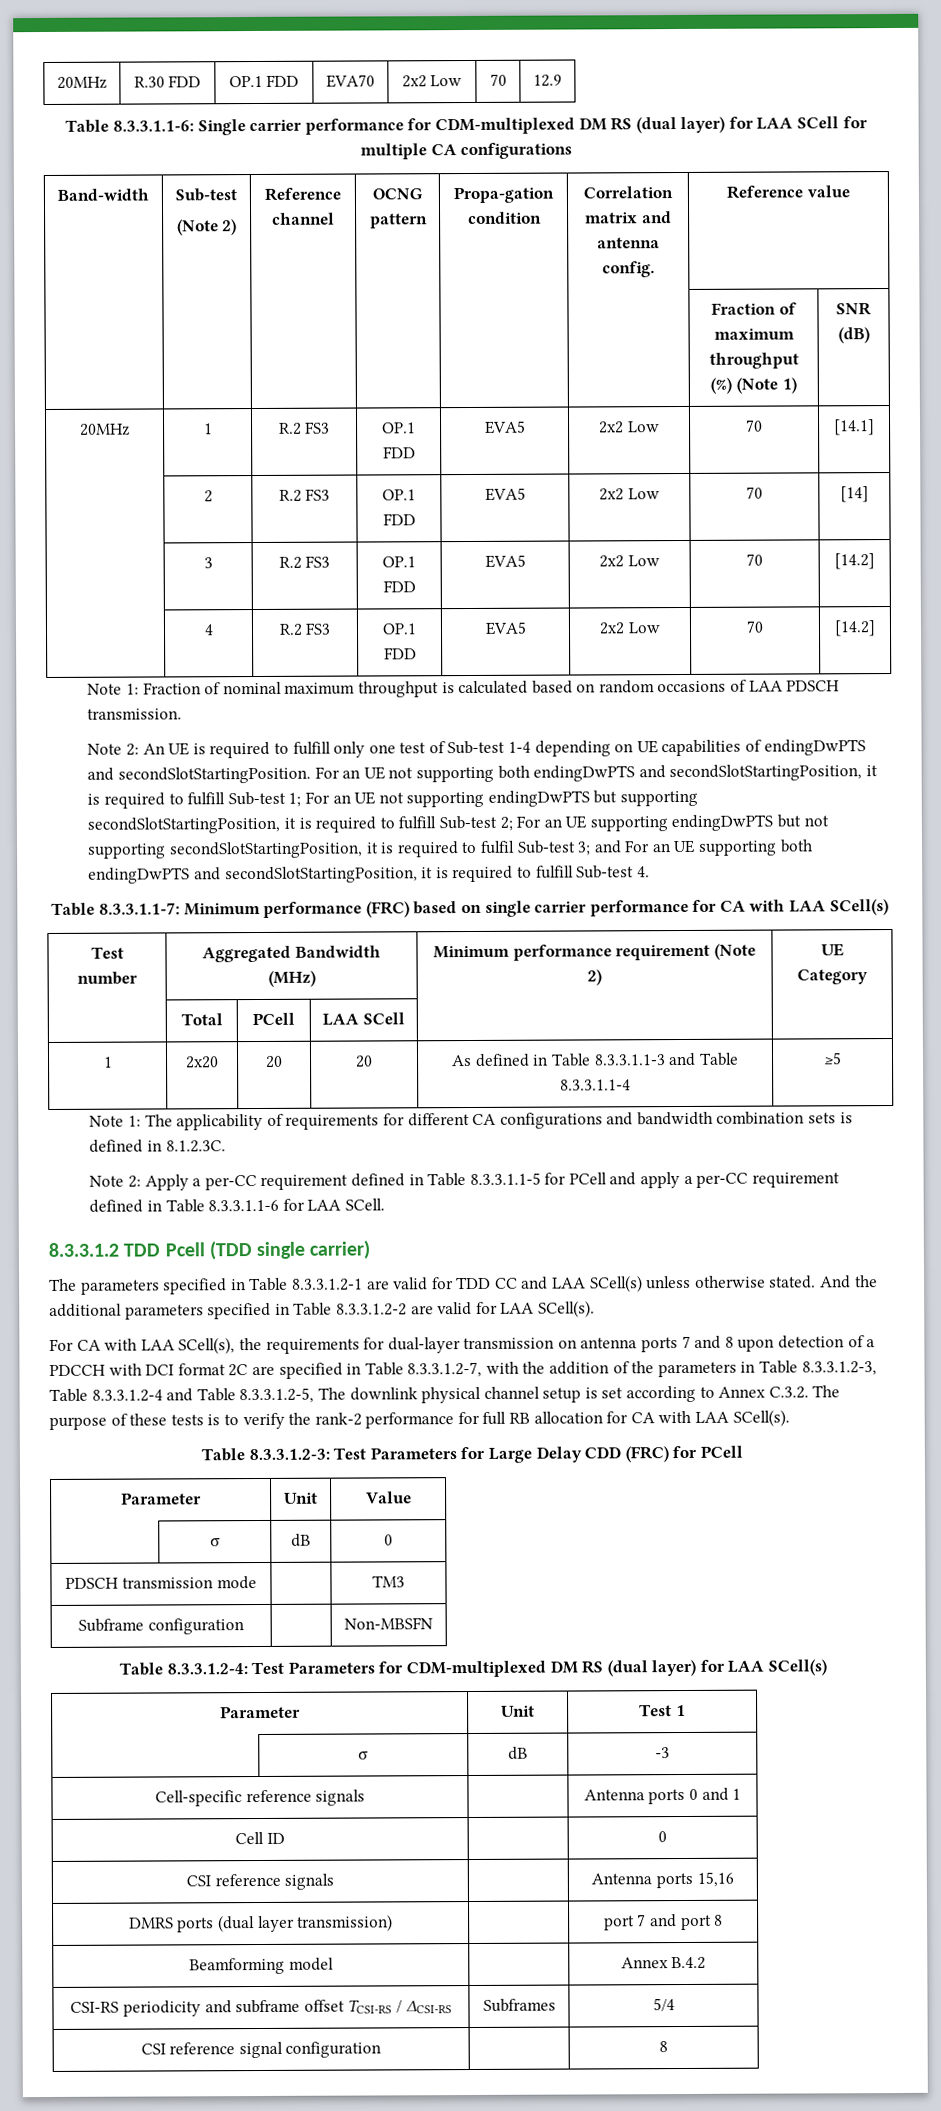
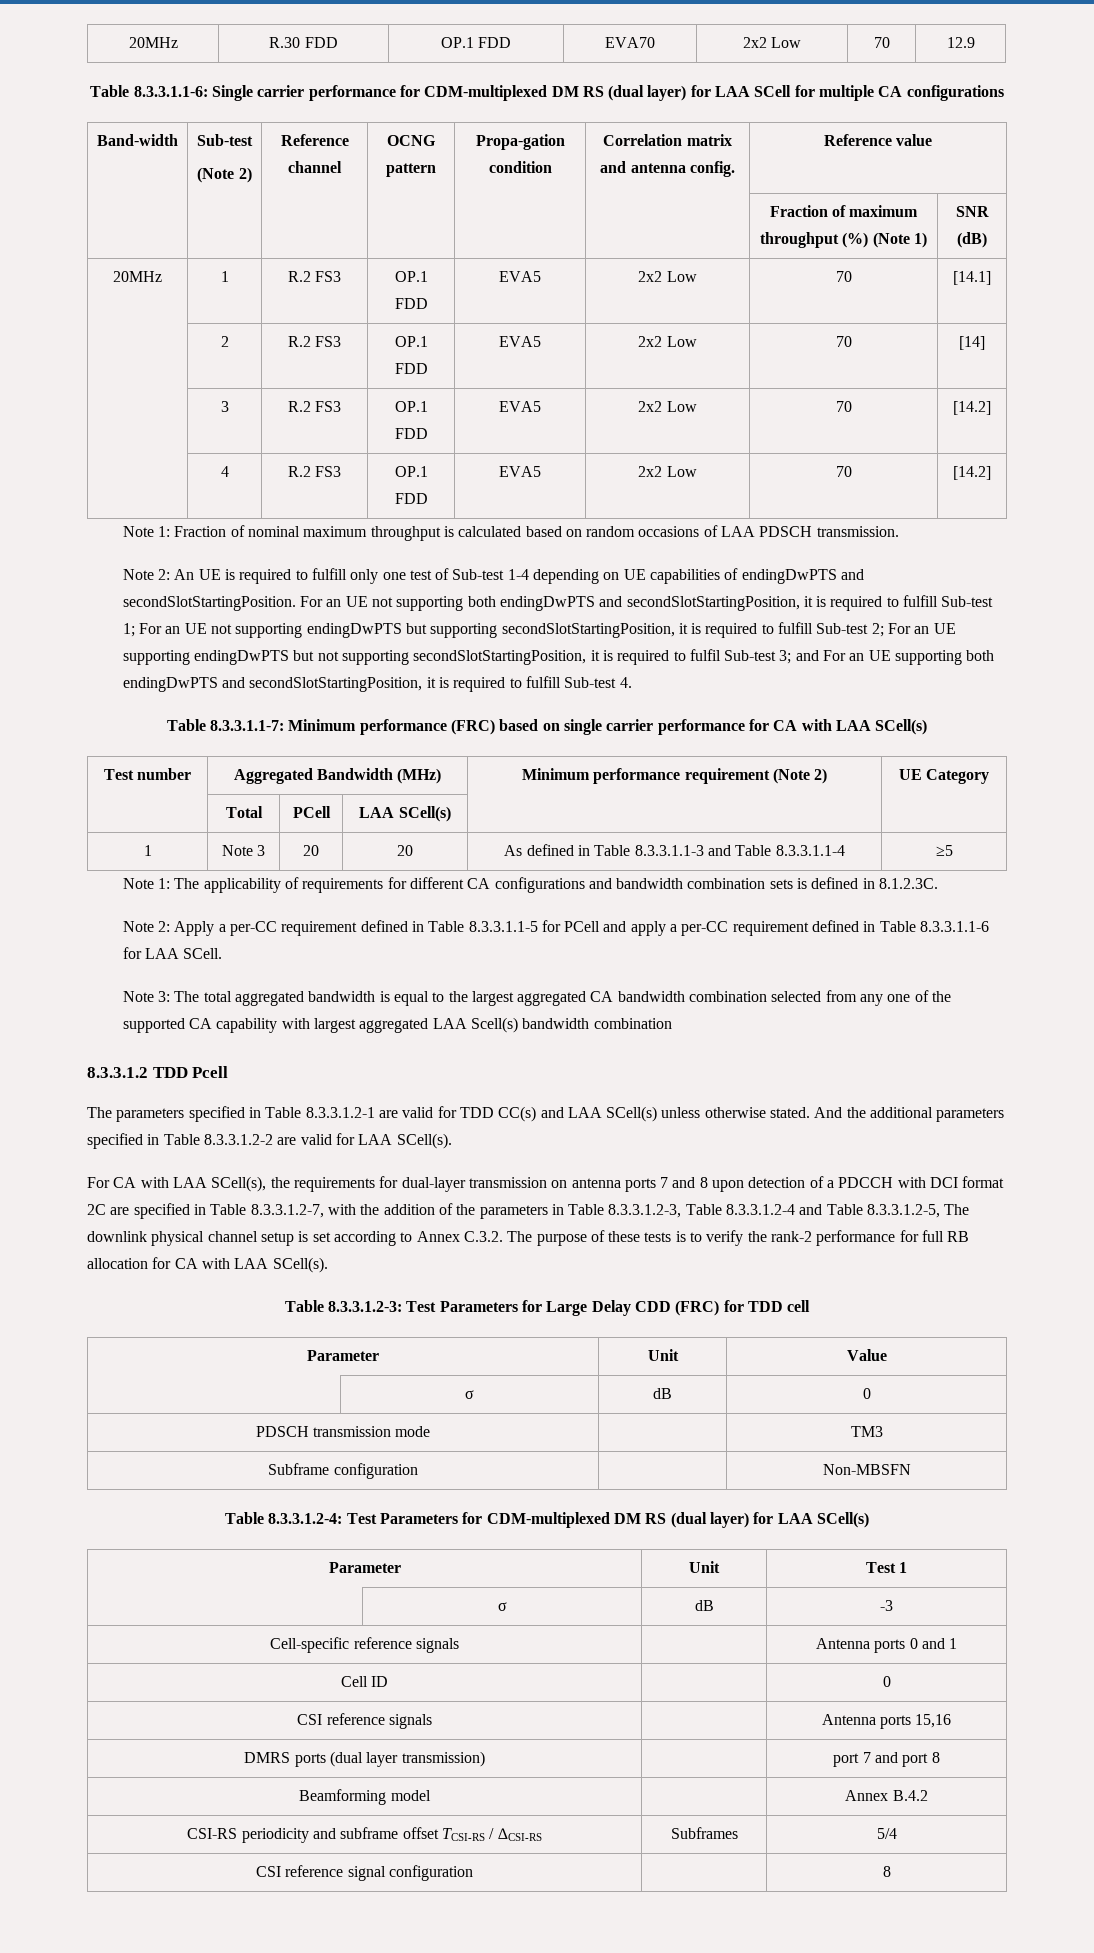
- | Total | PCell | LAA SCell | |
- 1 | 2x20 | 20 | 20 | As defined in Table 8.3.3.1.1-3 and Table 8.3.3.1.1-4 | ≥5
+ | Total | PCell | LAA SCell(s) | |
+ 1 | Note 3 | 20 | 20 | As defined in Table 8.3.3.1.1-3 and Table 8.3.3.1.1-4 | ≥5
+ Note 3: The total aggregated bandwidth is equal to the largest aggregated CA bandwidth combination selected from any one of the supported CA capability with largest aggregated LAA Scell(s) bandwidth combination
- 8.3.3.1.2 TDD Pcell (TDD single carrier)
+ 8.3.3.1.2 TDD Pcell
- The parameters specified in Table 8.3.3.1.2-1 are valid for TDD CC and LAA SCell(s) unless otherwise stated.
+ The parameters specified in Table 8.3.3.1.2-1 are valid for TDD CC(s) and LAA SCell(s) unless otherwise stated.
- Table 8.3.3.1.2-3: Test Parameters for Large Delay CDD (FRC) for PCell
+ Table 8.3.3.1.2-3: Test Parameters for Large Delay CDD (FRC) for TDD cell

